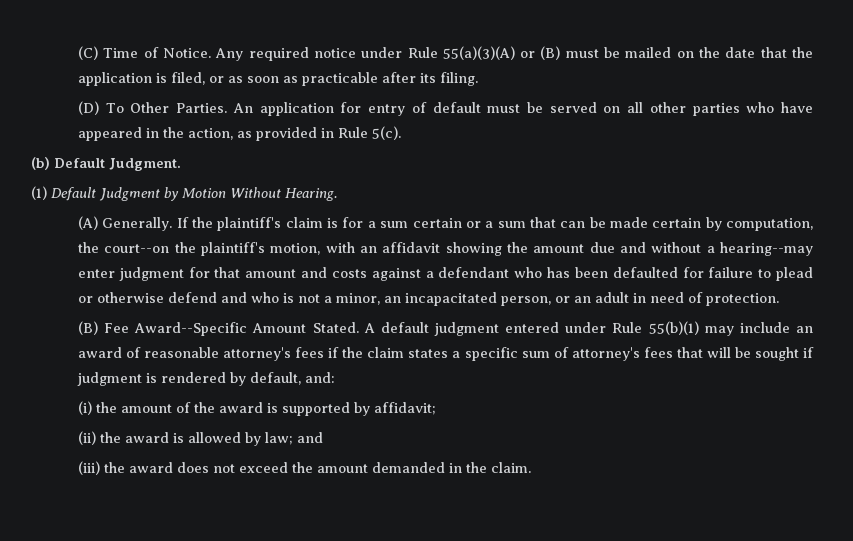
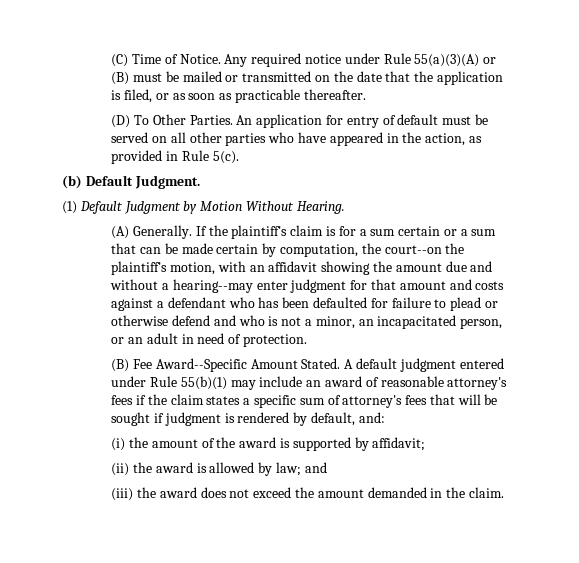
- Any required notice under Rule 55(a)(3)(A) or (B) must be mailed on the date that the application is filed, or as soon as practicable after its filing.
+ Any required notice under Rule 55(a)(3)(A) or (B) must be mailed or transmitted on the date that the application is filed, or as soon as practicable thereafter.

